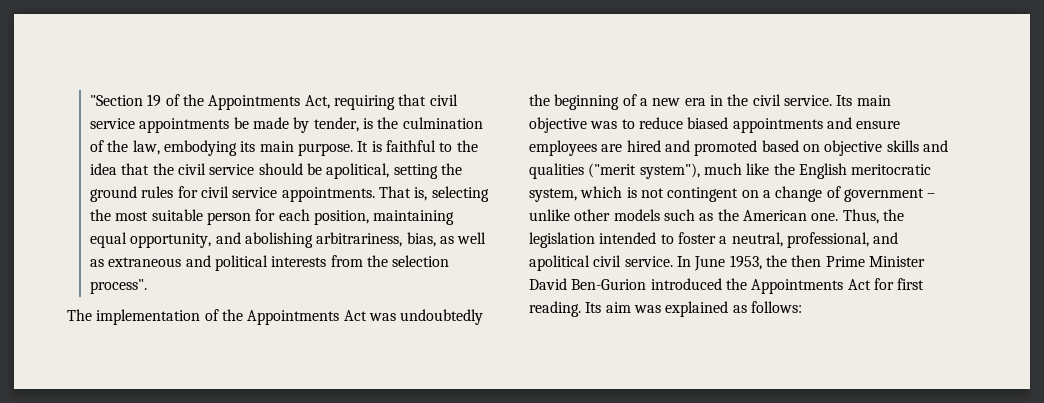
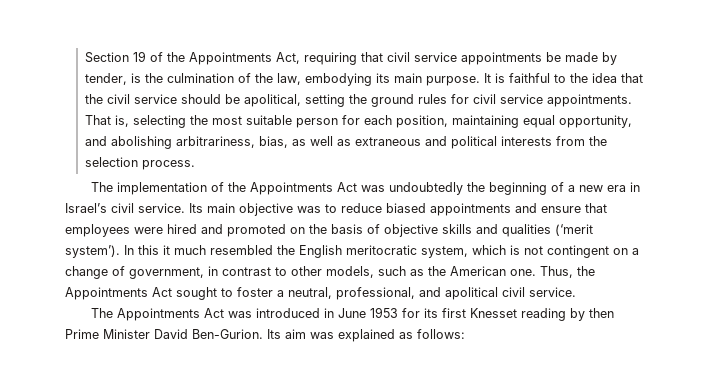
- "Section 19 of the Appointments Act, requiring that civil service appointments be made by tender, is the culmination of the law, embodying its main purpose.
+ Section 19 of the Appointments Act, requiring that civil service appointments be made by tender, is the culmination of the law, embodying its main purpose.
- That is, selecting the most suitable person for each position, maintaining equal opportunity, and abolishing arbitrariness, bias, as well as extraneous and political interests from the selection process".
+ That is, selecting the most suitable person for each position, maintaining equal opportunity, and abolishing arbitrariness, bias, as well as extraneous and political interests from the selection process.
- The implementation of the Appointments Act was undoubtedly the beginning of a new era in the civil service.
+ The implementation of the Appointments Act was undoubtedly the beginning of a new era in Israel’s civil service.
- Its main objective was to reduce biased appointments and ensure employees are hired and promoted based on objective skills and qualities ("merit system"), much like the English meritocratic system, which is not contingent on a change of government – unlike other models such as the American one.
+ Its main objective was to reduce biased appointments and ensure that employees were hired and promoted on the basis of objective skills and qualities (‘merit system’). In this it much resembled the English meritocratic system, which is not contingent on a change of government, in contrast to other models, such as the American one.
- Thus, the legislation intended to foster a neutral, professional, and apolitical civil service. In June 1953, the then Prime Minister David Ben-Gurion introduced the Appointments Act for first reading.
+ Thus, the Appointments Act sought to foster a neutral, professional, and apolitical civil service.
+ The Appointments Act was introduced in June 1953 for its first Knesset reading by then Prime Minister David Ben-Gurion.

